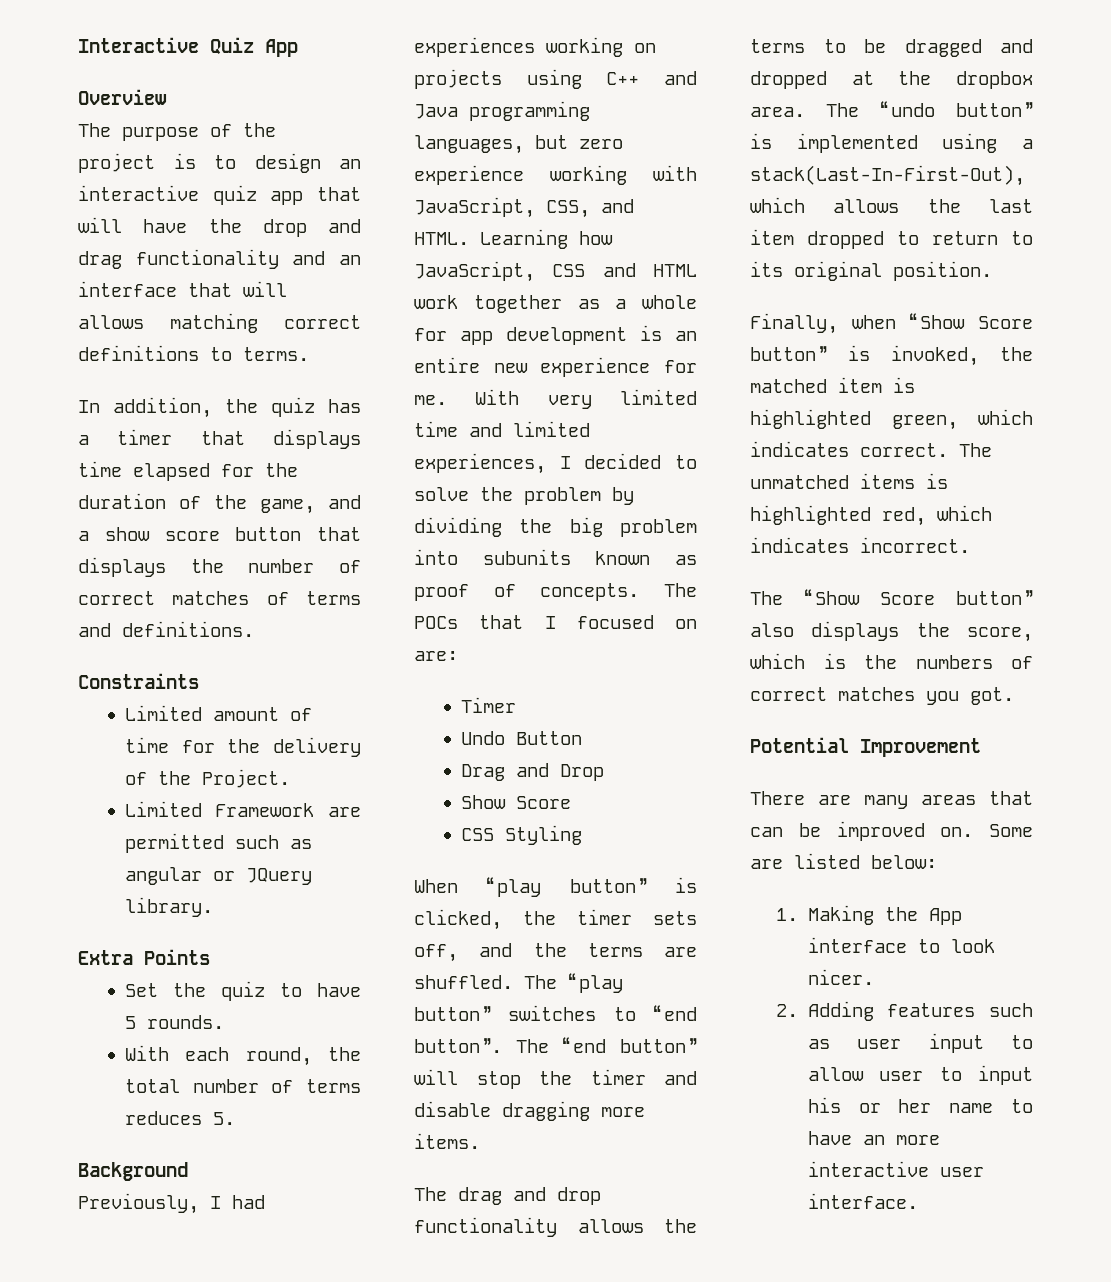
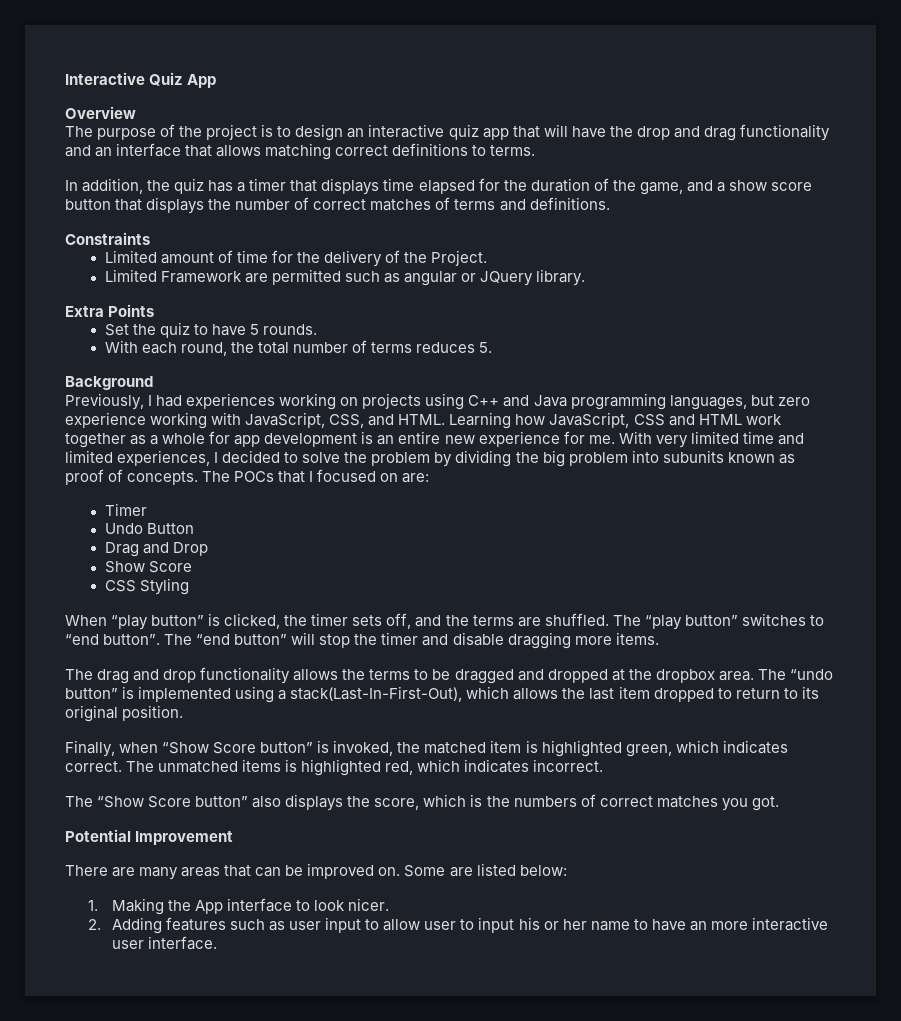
- The purpose of the project is to design an interactive quiz app that will have the drop and drag functionality and an interface that will allows matching correct definitions to terms.
+ The purpose of the project is to design an interactive quiz app that will have the drop and drag functionality and an interface that allows matching correct definitions to terms.

